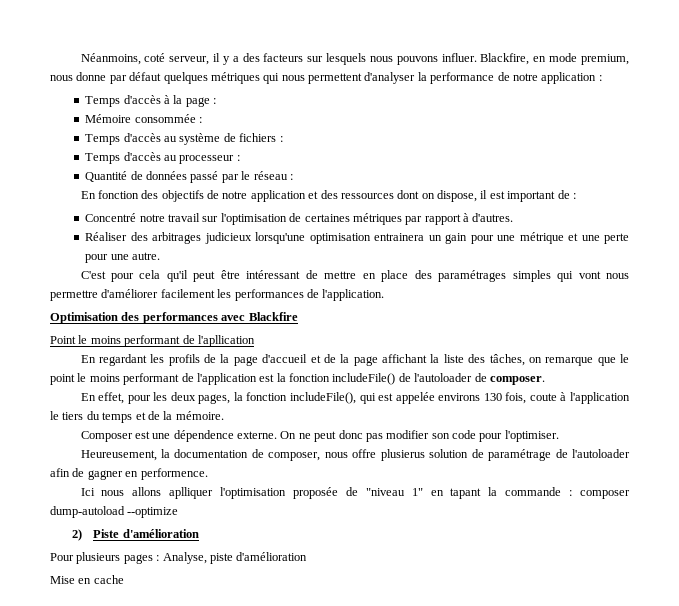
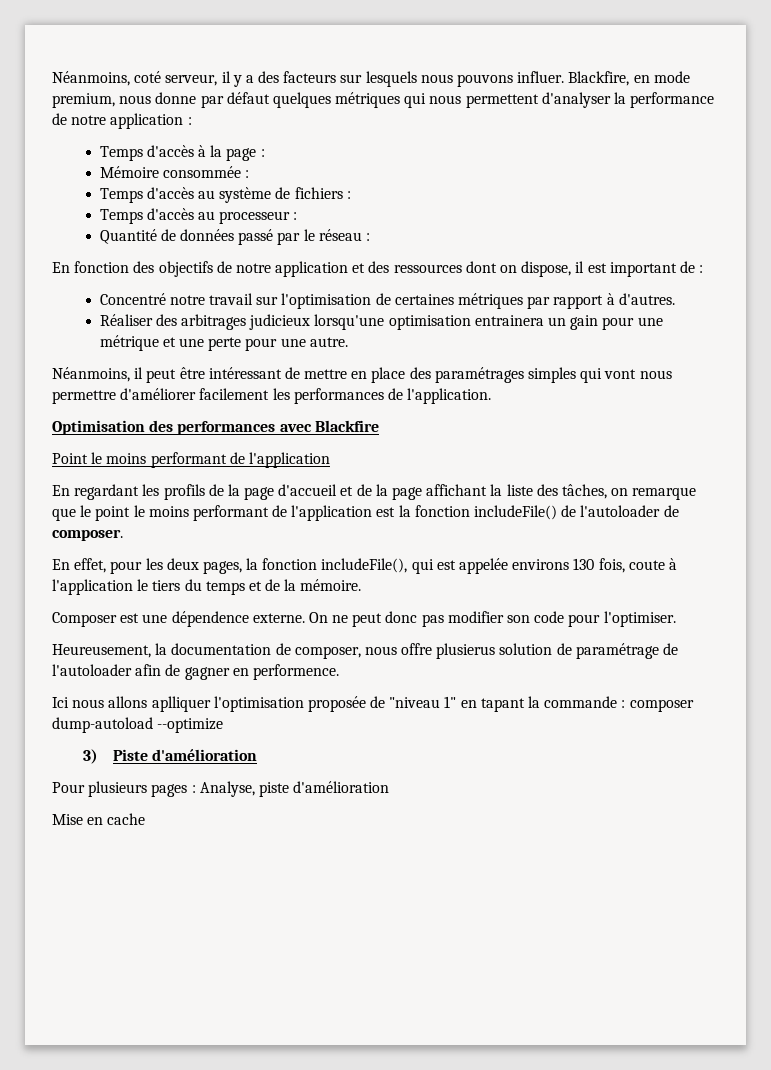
- C'est pour cela qu'il peut être intéressant de mettre en place des paramétrages simples qui vont nous permettre d'améliorer facilement les performances de l'application.
+ Néanmoins, il peut être intéressant de mettre en place des paramétrages simples qui vont nous permettre d'améliorer facilement les performances de l'application.
- Point le moins performant de l'apllication
+ Point le moins performant de l'application
- 2) Piste d'amélioration
+ 3) Piste d'amélioration

